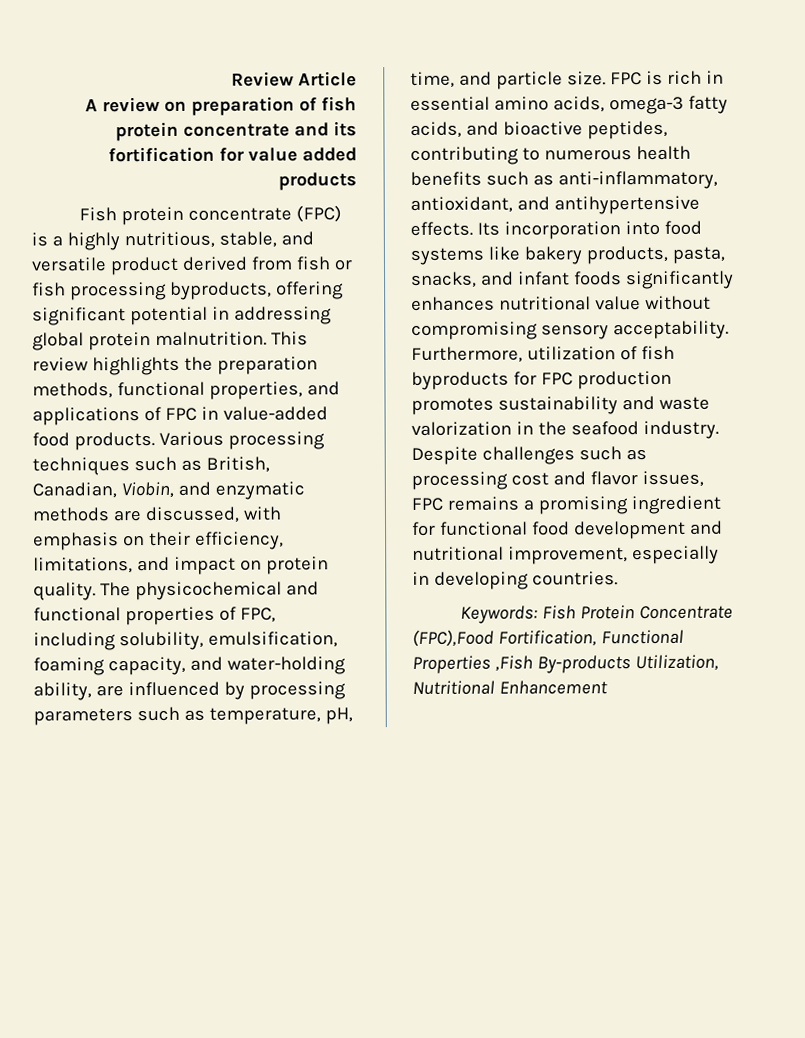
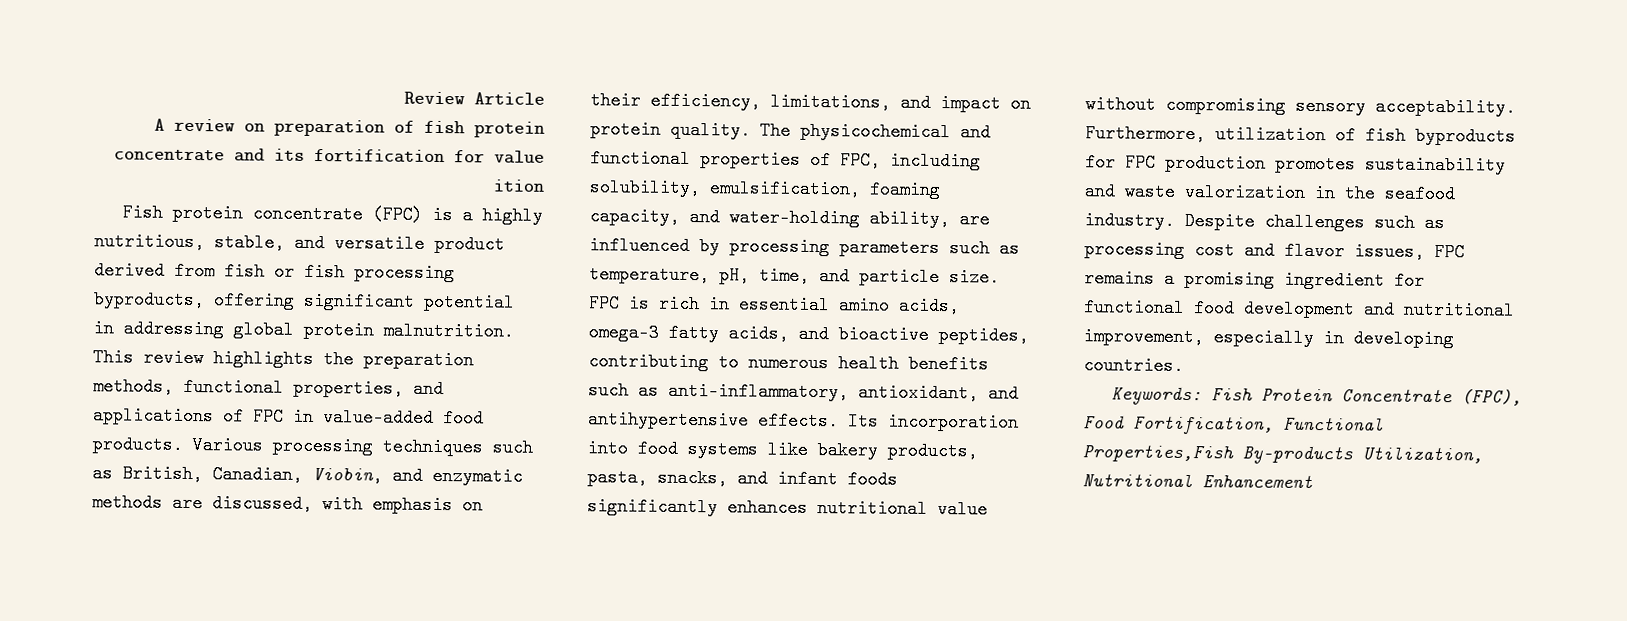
- A review on preparation of fish protein concentrate and its fortification for value added products
+ A review on preparation of fish protein concentrate and its fortification for value ition
- Keywords: Fish Protein Concentrate (FPC),Food Fortification, Functional Properties ,Fish By-products Utilization, Nutritional Enhancement
+ Keywords: Fish Protein Concentrate (FPC), Food Fortification, Functional Properties,Fish By-products Utilization, Nutritional Enhancement

